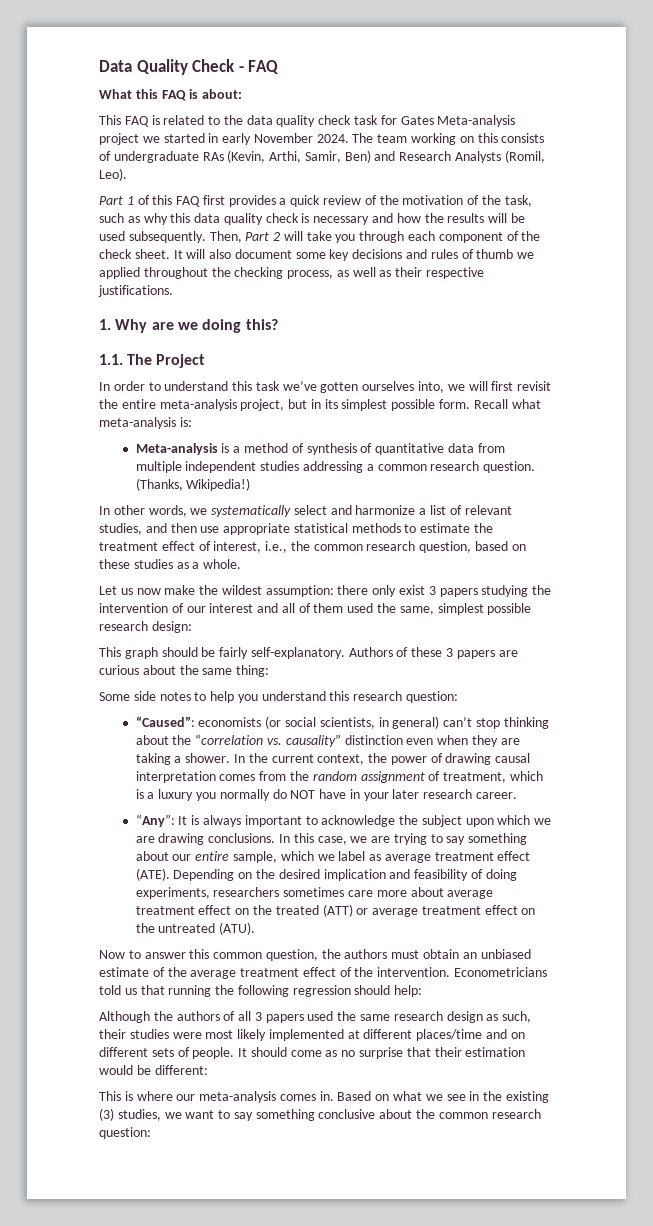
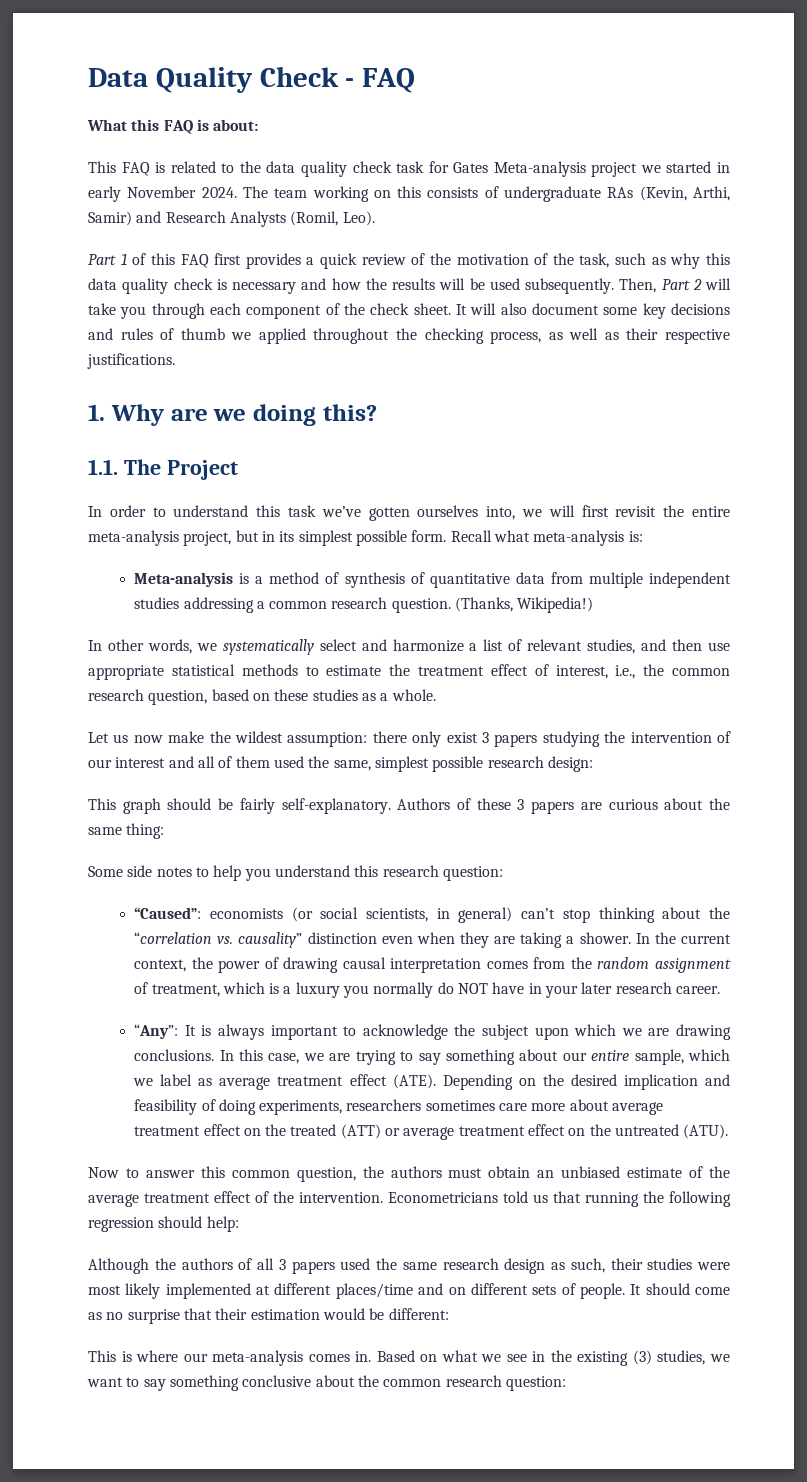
- The team working on this consists of undergraduate RAs (Kevin, Arthi, Samir, Ben) and Research Analysts (Romil, Leo).
+ The team working on this consists of undergraduate RAs (Kevin, Arthi, Samir) and Research Analysts (Romil, Leo).

